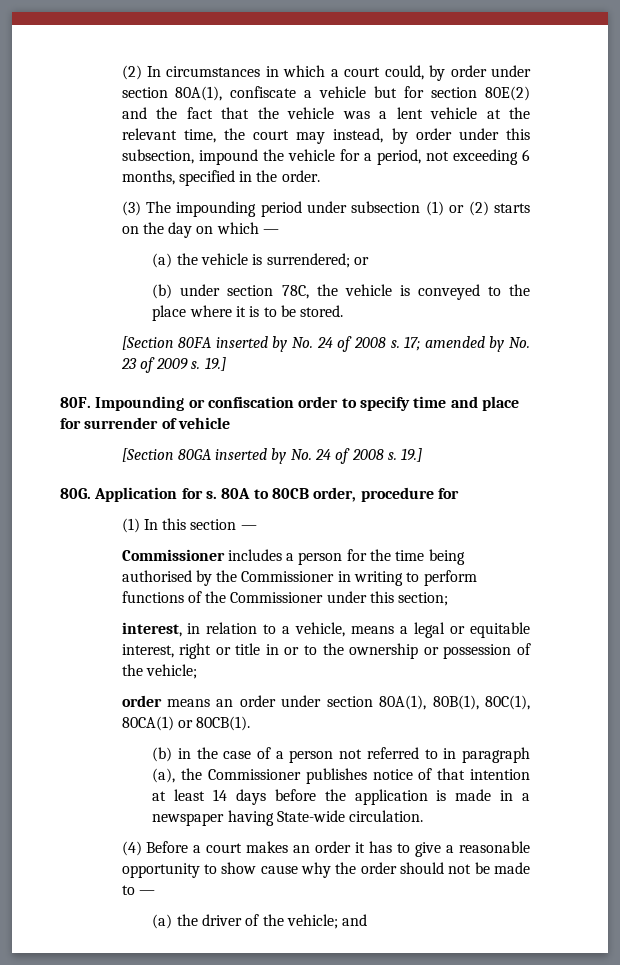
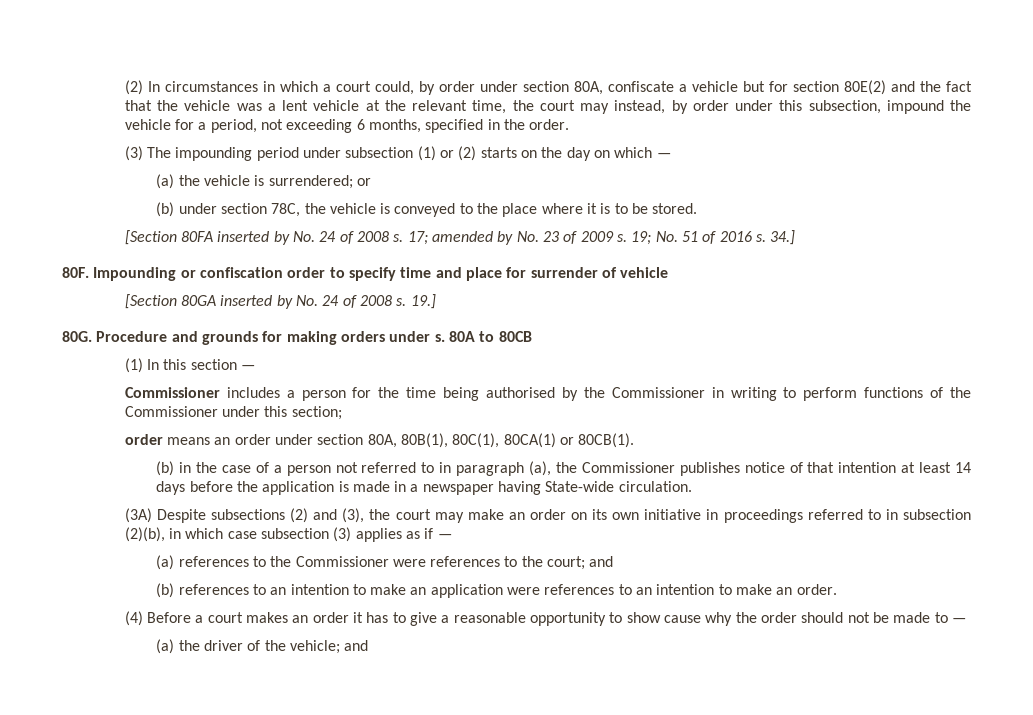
- (2) In circumstances in which a court could, by order under section 80A(1), confiscate a vehicle but for section 80E(2) and the fact that the vehicle was a lent vehicle at the relevant time, the court may instead, by order under this subsection, impound the vehicle for a period, not exceeding 6 months, specified in the order.
+ (2) In circumstances in which a court could, by order under section 80A, confiscate a vehicle but for section 80E(2) and the fact that the vehicle was a lent vehicle at the relevant time, the court may instead, by order under this subsection, impound the vehicle for a period, not exceeding 6 months, specified in the order.
- 17; amended by No. 23 of 2009 s. 19.]
+ 17; amended by No. 23 of 2009 s. 19; No. 51 of 2016 s. 34.]
- Application for s.
+ Procedure and grounds for making orders under s.
- 80A to 80CB order, procedure for
+ 80A to 80CB
- interest, in relation to a vehicle, means a legal or equitable interest, right or title in or to the ownership or possession of the vehicle;
- order means an order under section 80A(1), 80B(1), 80C(1), 80CA(1) or 80CB(1).
+ order means an order under section 80A, 80B(1), 80C(1), 80CA(1) or 80CB(1).
+ (3A) Despite subsections (2) and (3), the court may make an order on its own initiative in proceedings referred to in subsection (2)(b), in which case subsection (3) applies as if —
+ (a) references to the Commissioner were references to the court; and
+ (b) references to an intention to make an application were references to an intention to make an order.

